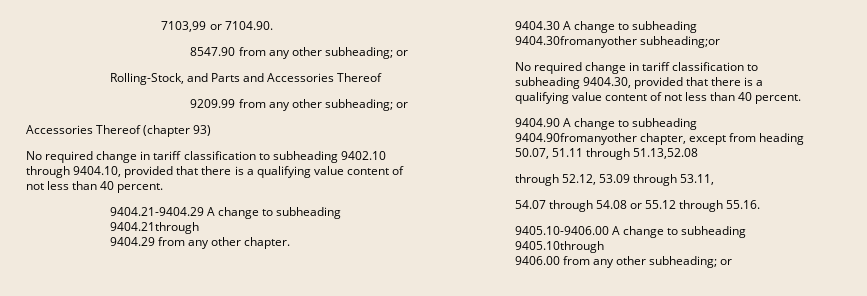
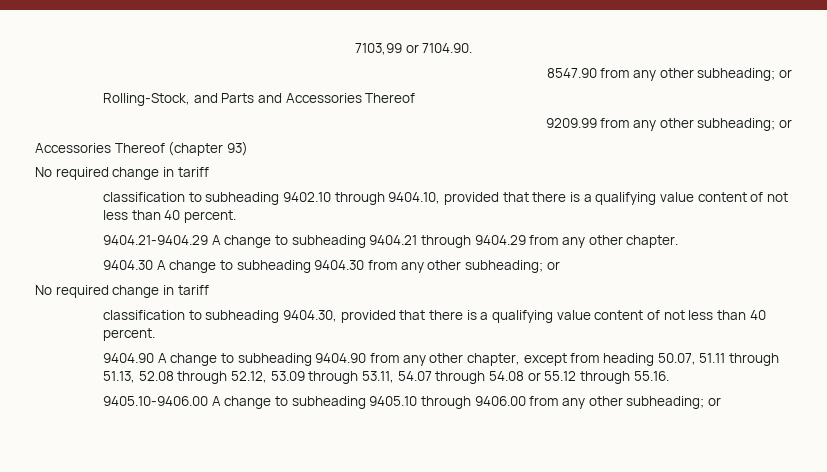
  Accessories Thereof (chapter 93)
- No required change in tariff classification to subheading 9402.10 through 9404.10, provided that there is a qualifying value content of not less than 40 percent.
+ No required change in tariff
+ classification to subheading 9402.10 through 9404.10, provided that there is a qualifying value content of not less than 40 percent.
- 9404.21-9404.29 A change to subheading 9404.21through
- 9404.29 from any other chapter.
+ 9404.21-9404.29 A change to subheading 9404.21 through 9404.29 from any other chapter.
- 9404.30 A change to subheading 9404.30fromanyother subheading;or
- No required change in tariff classification to subheading 9404.30, provided that there is a qualifying value content of not less than 40 percent.
+ 9404.30 A change to subheading 9404.30 from any other subheading; or
+ No required change in tariff
+ classification to subheading 9404.30, provided that there is a qualifying value content of not less than 40 percent.
- 9404.90 A change to subheading 9404.90fromanyother chapter, except from heading 50.07, 51.11 through 51.13,52.08
- through 52.12, 53.09 through 53.11,
- 54.07 through 54.08 or 55.12 through 55.16.
+ 9404.90 A change to subheading 9404.90 from any other chapter, except from heading 50.07, 51.11 through 51.13, 52.08 through 52.12, 53.09 through 53.11, 54.07 through 54.08 or 55.12 through 55.16.
- 9405.10-9406.00 A change to subheading 9405.10through
- 9406.00 from any other subheading; or
+ 9405.10-9406.00 A change to subheading 9405.10 through 9406.00 from any other subheading; or

